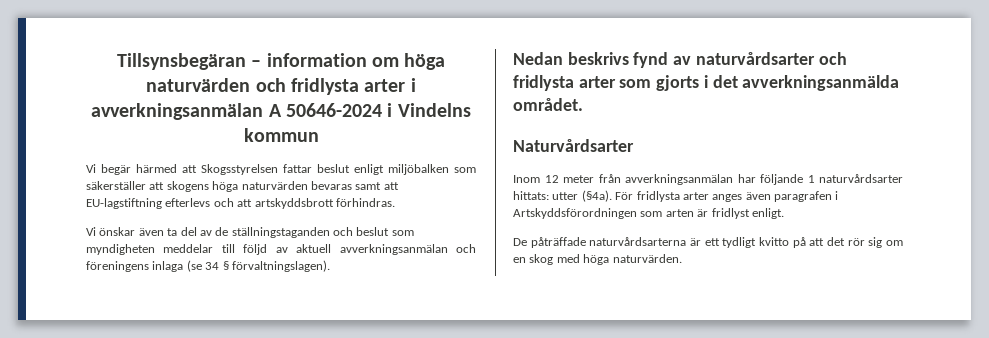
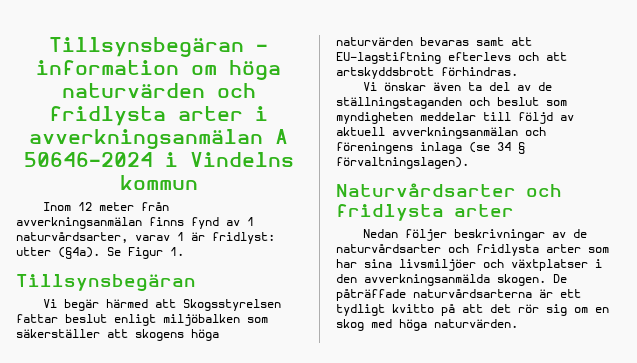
+ Inom 12 meter från avverkningsanmälan finns fynd av 1 naturvårdsarter, varav 1 är fridlyst: utter (§4a). Se Figur 1.
+ Tillsynsbegäran
- Nedan beskrivs fynd av naturvårdsarter och fridlysta arter som gjorts i det avverkningsanmälda området.
- Naturvårdsarter
- Inom 12 meter från avverkningsanmälan har följande 1 naturvårdsarter hittats: utter (§4a). För fridlysta arter anges även paragrafen i Artskyddsförordningen som arten är fridlyst enligt.
- De påträffade naturvårdsarterna är ett tydligt kvitto på att det rör sig om en skog med höga naturvärden.
+ Naturvårdsarter och fridlysta arter
+ Nedan följer beskrivningar av de naturvårdsarter och fridlysta arter som har sina livsmiljöer och växtplatser i den avverkningsanmälda skogen. De påträffade naturvårdsarterna är ett tydligt kvitto på att det rör sig om en skog med höga naturvärden.

